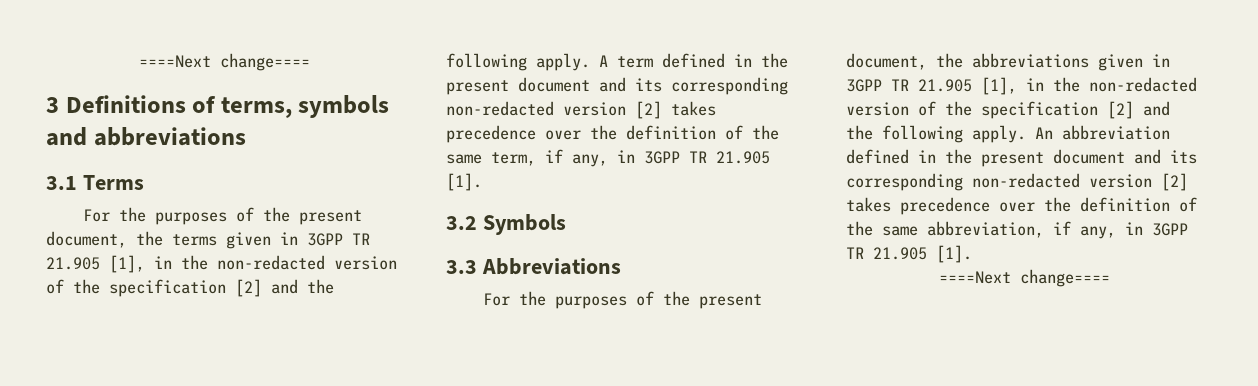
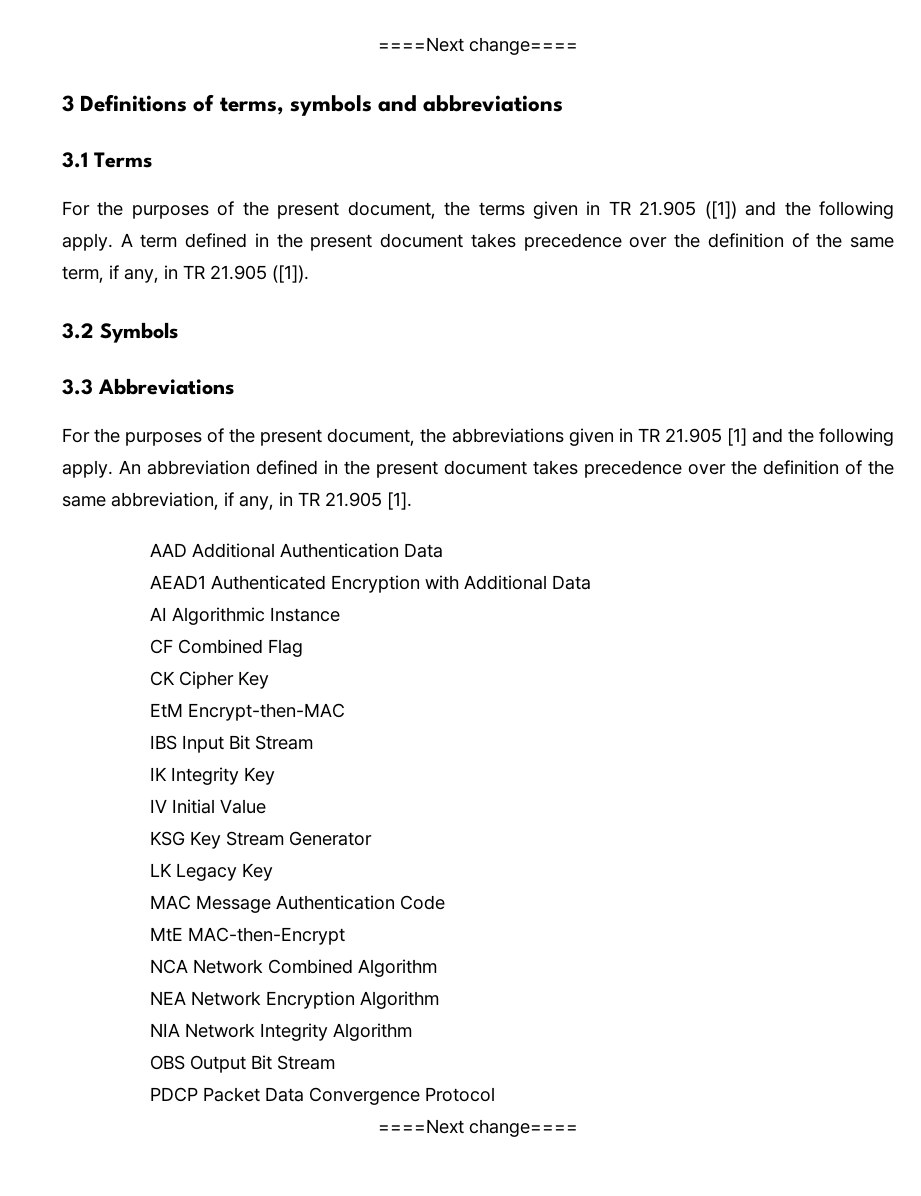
- For the purposes of the present document, the terms given in 3GPP TR 21.905 [1], in the non-redacted version of the specification [2] and the following apply.
+ For the purposes of the present document, the terms given in TR 21.905 ([1]) and the following apply.
- A term defined in the present document and its corresponding non-redacted version [2] takes precedence over the definition of the same term, if any, in 3GPP TR 21.905 [1].
+ A term defined in the present document takes precedence over the definition of the same term, if any, in TR 21.905 ([1]).
- For the purposes of the present document, the abbreviations given in 3GPP TR 21.905 [1], in the non-redacted version of the specification [2] and the following apply.
+ For the purposes of the present document, the abbreviations given in TR 21.905 [1] and the following apply.
- An abbreviation defined in the present document and its corresponding non-redacted version [2] takes precedence over the definition of the same abbreviation, if any, in 3GPP TR 21.905 [1].
+ An abbreviation defined in the present document takes precedence over the definition of the same abbreviation, if any, in TR 21.905 [1].
+ AAD Additional Authentication Data
+ AEAD1 Authenticated Encryption with Additional Data
+ AI Algorithmic Instance
+ CF Combined Flag
+ CK Cipher Key
+ EtM Encrypt-then-MAC
+ IBS Input Bit Stream
+ IK Integrity Key
+ IV Initial Value
+ KSG Key Stream Generator
+ LK Legacy Key
+ MAC Message Authentication Code
+ MtE MAC-then-Encrypt
+ NCA Network Combined Algorithm
+ NEA Network Encryption Algorithm
+ NIA Network Integrity Algorithm
+ OBS Output Bit Stream
+ PDCP Packet Data Convergence Protocol

